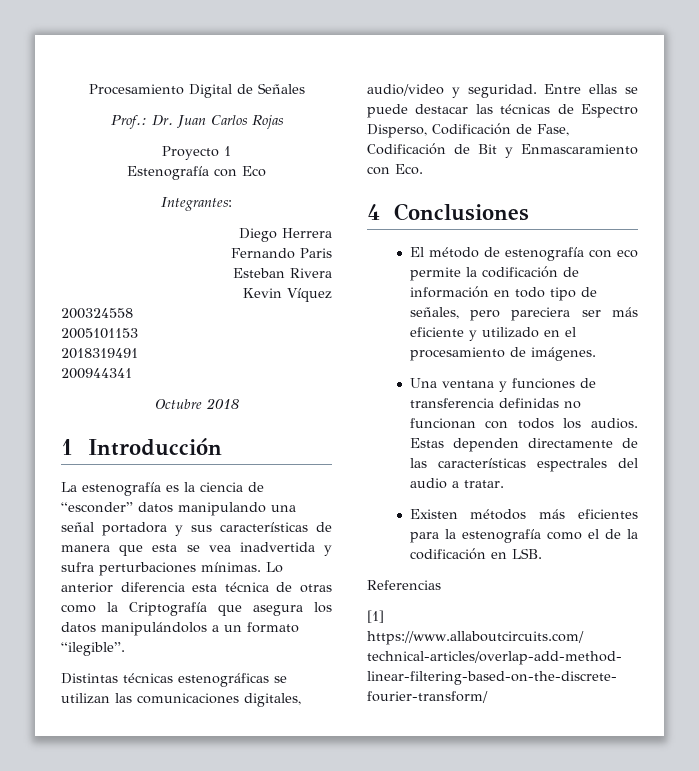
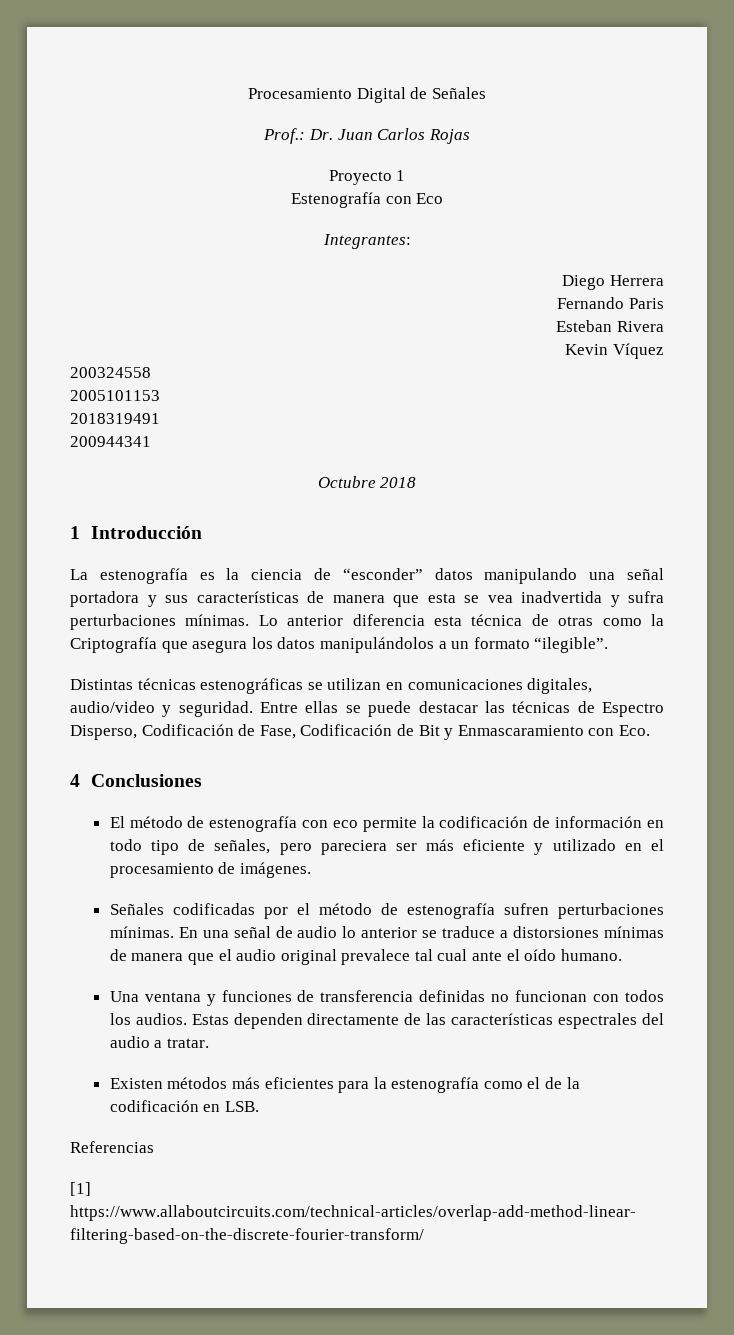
- Distintas técnicas estenográficas se utilizan las comunicaciones digitales, audio/video y seguridad.
+ Distintas técnicas estenográficas se utilizan en comunicaciones digitales, audio/video y seguridad.
+ Señales codificadas por el método de estenografía sufren perturbaciones mínimas. En una señal de audio lo anterior se traduce a distorsiones mínimas de manera que el audio original prevalece tal cual ante el oído humano.

